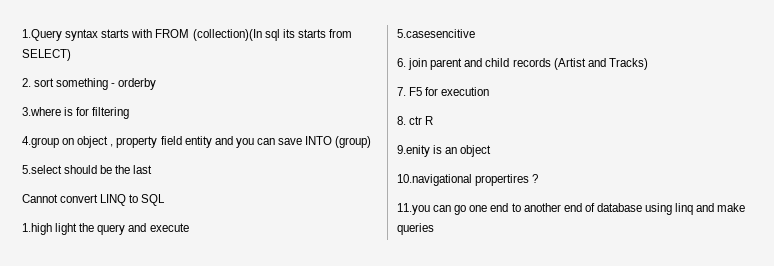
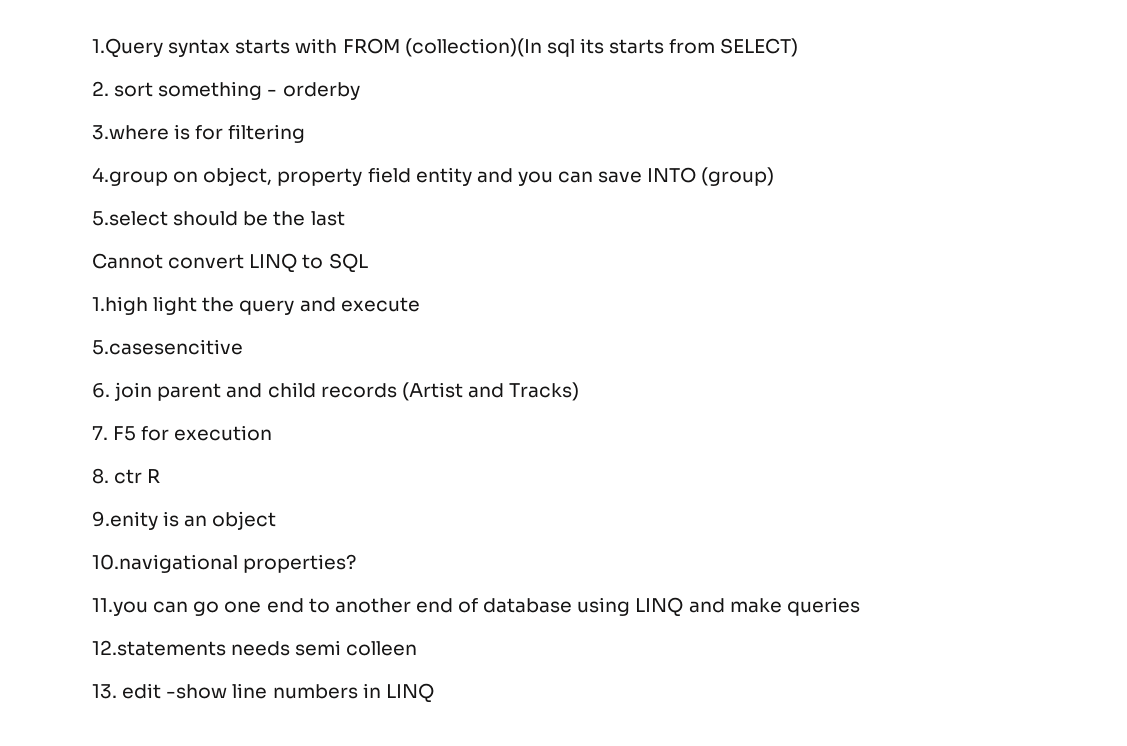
- 4.group on object , property field entity and you can save INTO (group)
+ 4.group on object, property field entity and you can save INTO (group)
- 10.navigational propertires ?
+ 10.navigational properties?
- 11.you can go one end to another end of database using linq and make queries
+ 11.you can go one end to another end of database using LINQ and make queries
+ 12.statements needs semi colleen
+ 13. edit -show line numbers in LINQ

